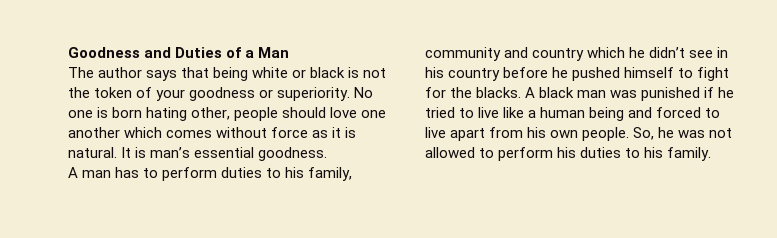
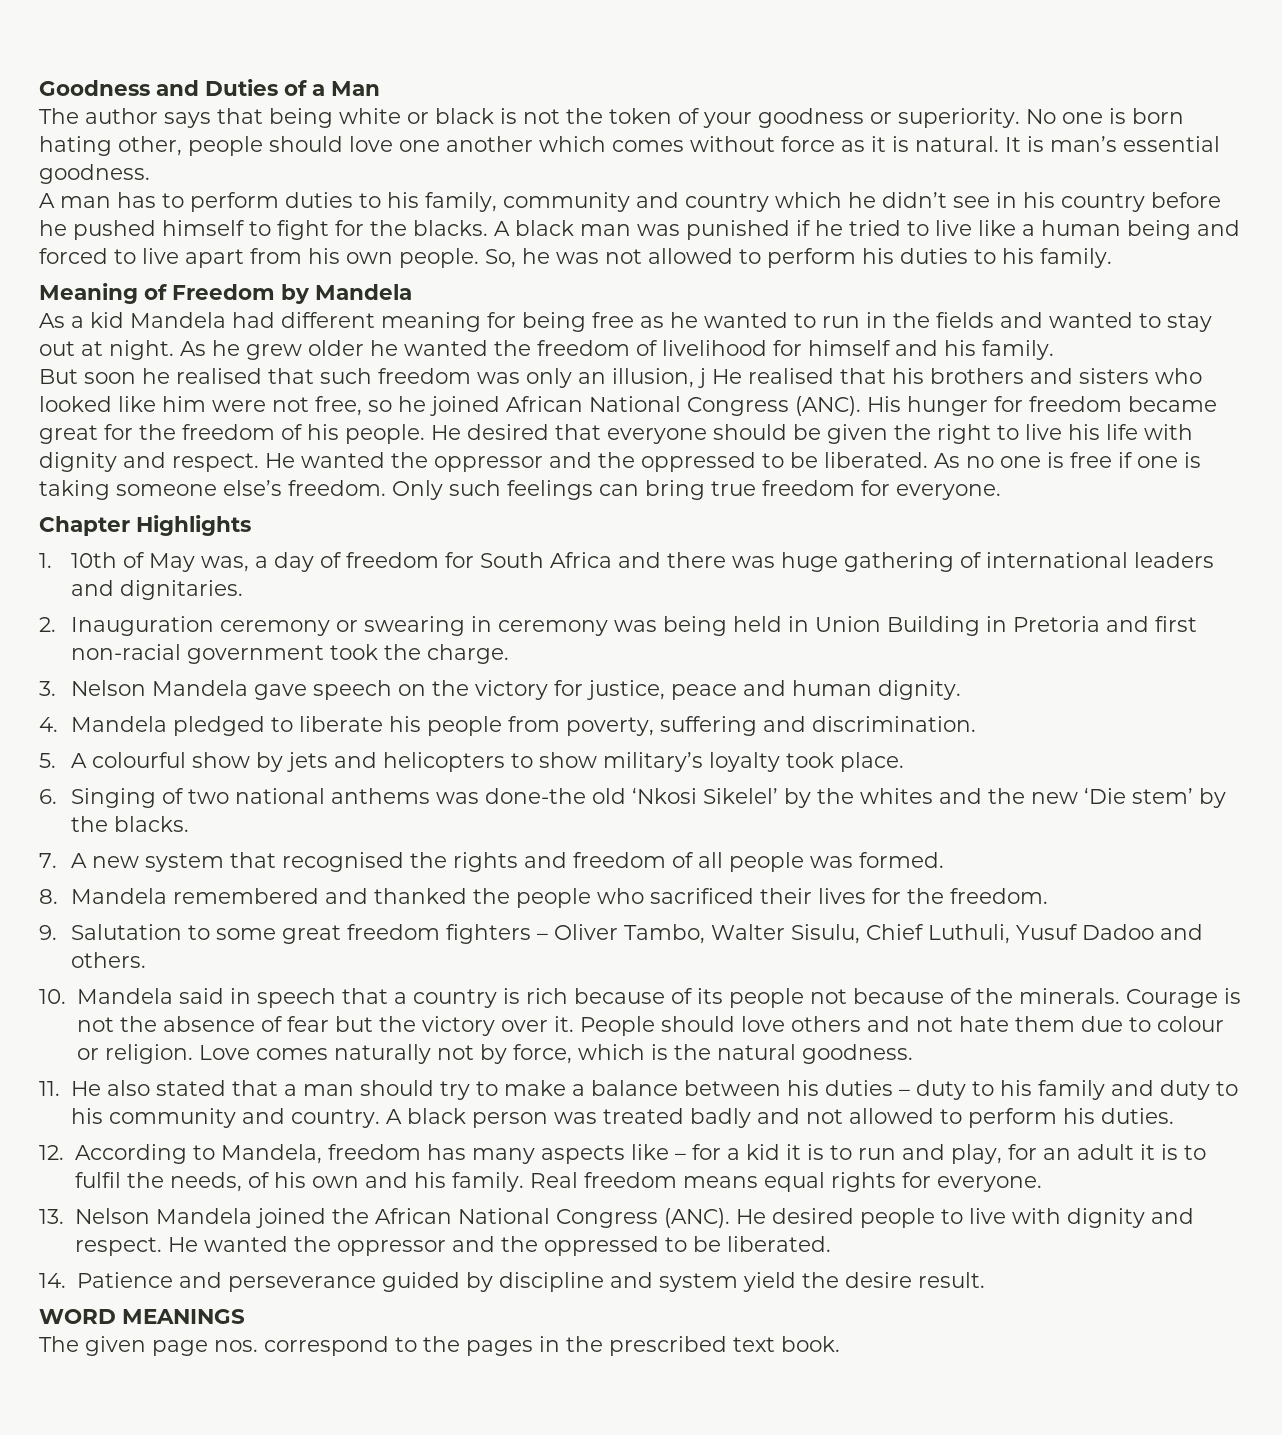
+ Meaning of Freedom by Mandela
+ As a kid Mandela had different meaning for being free as he wanted to run in the fields and wanted to stay out at night. As he grew older he wanted the freedom of livelihood for himself and his family.
+ But soon he realised that such freedom was only an illusion, j He realised that his brothers and sisters who looked like him were not free, so he joined African National Congress (ANC). His hunger for freedom became great for the freedom of his people. He desired that everyone should be given the right to live his life with dignity and respect. He wanted the oppressor and the oppressed to be liberated. As no one is free if one is taking someone else’s freedom. Only such feelings can bring true freedom for everyone.
+ Chapter Highlights
+ 1. 10th of May was, a day of freedom for South Africa and there was huge gathering of international leaders and dignitaries.
+ 2. Inauguration ceremony or swearing in ceremony was being held in Union Building in Pretoria and first non-racial government took the charge.
+ 3. Nelson Mandela gave speech on the victory for justice, peace and human dignity.
+ 4. Mandela pledged to liberate his people from poverty, suffering and discrimination.
+ 5. A colourful show by jets and helicopters to show military’s loyalty took place.
+ 6. Singing of two national anthems was done-the old ‘Nkosi Sikelel’ by the whites and the new ‘Die stem’ by the blacks.
+ 7. A new system that recognised the rights and freedom of all people was formed.
+ 8. Mandela remembered and thanked the people who sacrificed their lives for the freedom.
+ 9. Salutation to some great freedom fighters – Oliver Tambo, Walter Sisulu, Chief Luthuli, Yusuf Dadoo and others.
+ 10. Mandela said in speech that a country is rich because of its people not because of the minerals. Courage is not the absence of fear but the victory over it. People should love others and not hate them due to colour or religion. Love comes naturally not by force, which is the natural goodness.
+ 11. He also stated that a man should try to make a balance between his duties – duty to his family and duty to his community and country. A black person was treated badly and not allowed to perform his duties.
+ 12. According to Mandela, freedom has many aspects like – for a kid it is to run and play, for an adult it is to fulfil the needs, of his own and his family. Real freedom means equal rights for everyone.
+ 13. Nelson Mandela joined the African National Congress (ANC). He desired people to live with dignity and respect. He wanted the oppressor and the oppressed to be liberated.
+ 14. Patience and perseverance guided by discipline and system yield the desire result.
+ WORD MEANINGS
+ The given page nos. correspond to the pages in the prescribed text book.

